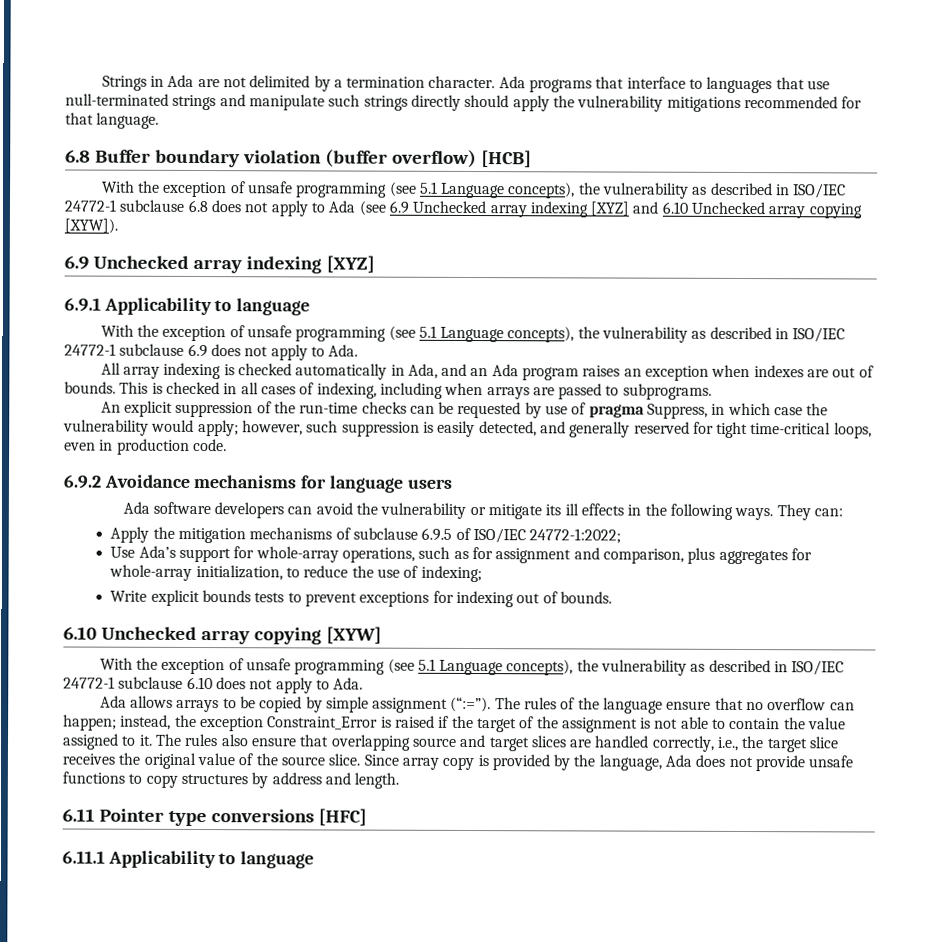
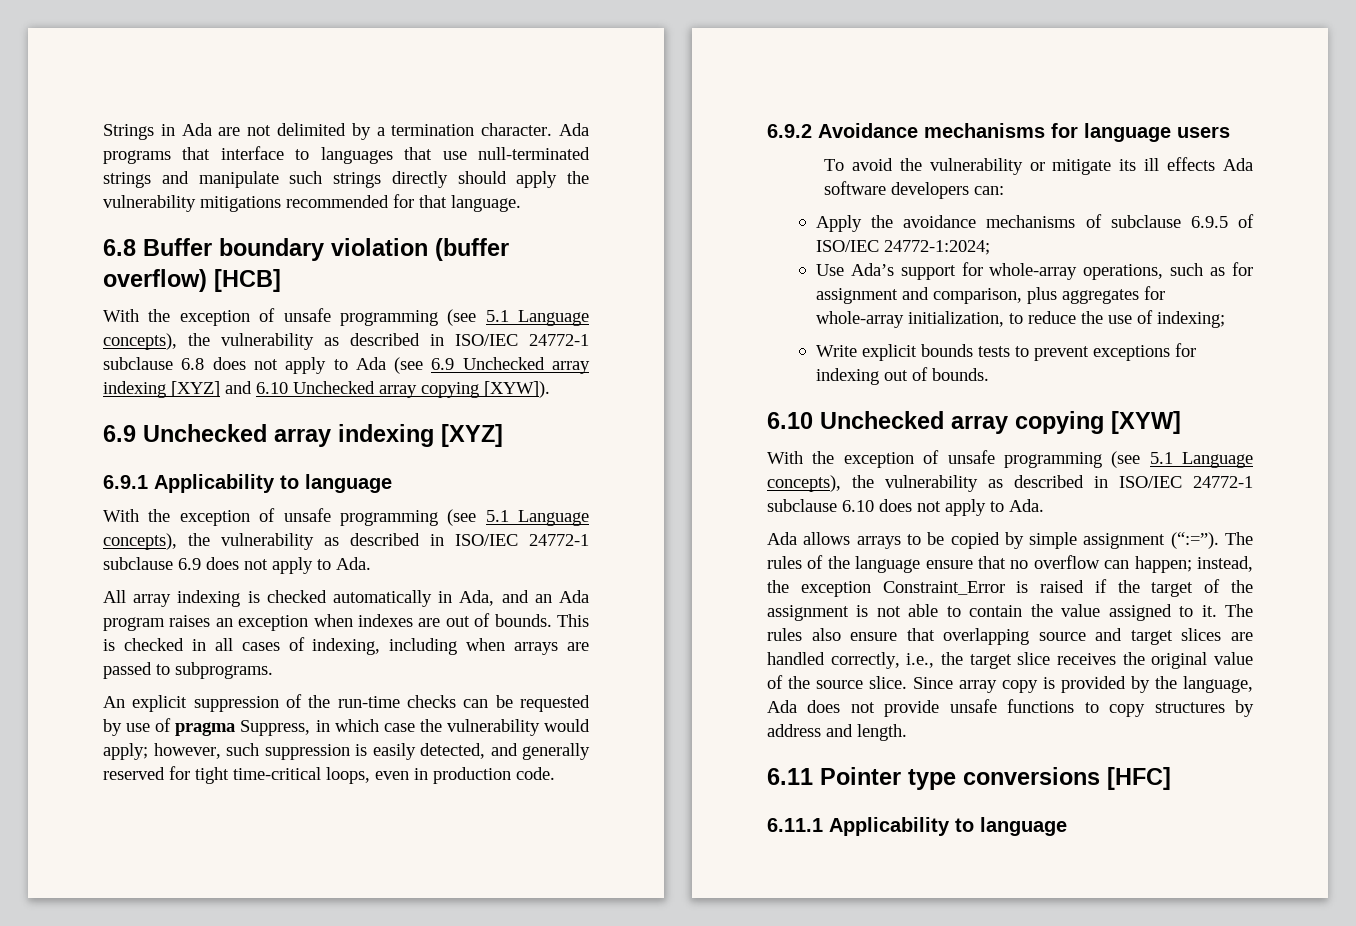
- Ada software developers can avoid the vulnerability or mitigate its ill effects in the following ways. They can:
+ To avoid the vulnerability or mitigate its ill effects Ada software developers can:
- Apply the mitigation mechanisms of subclause 6.9.5 of ISO/IEC 24772-1:2022;
+ Apply the avoidance mechanisms of subclause 6.9.5 of ISO/IEC 24772-1:2024;

